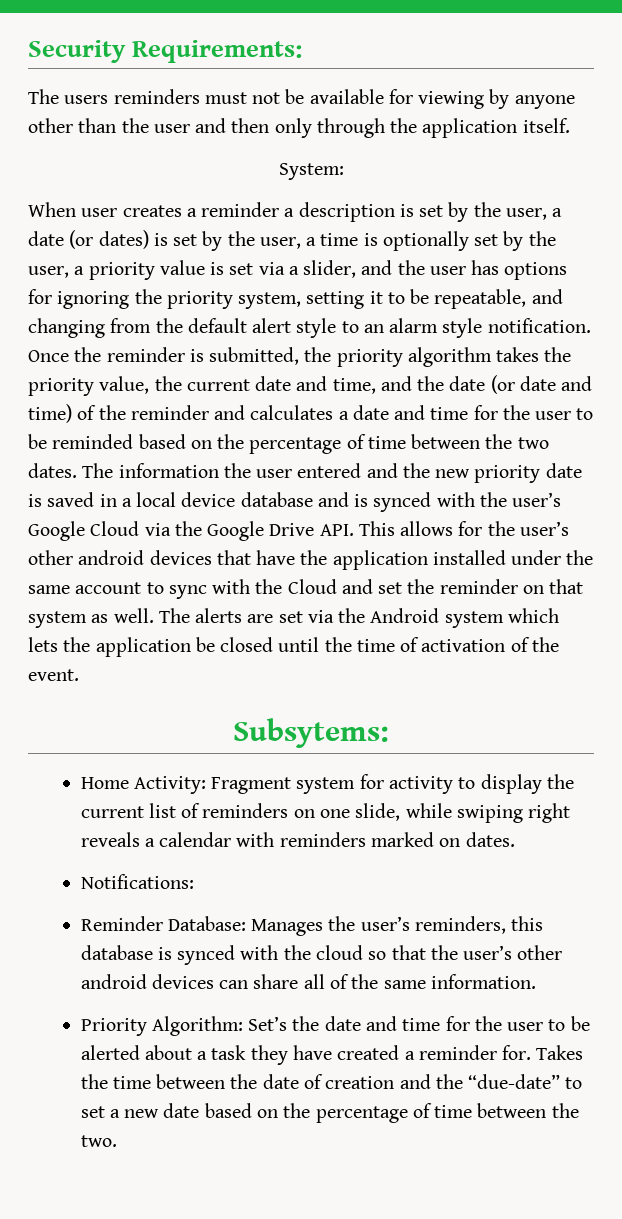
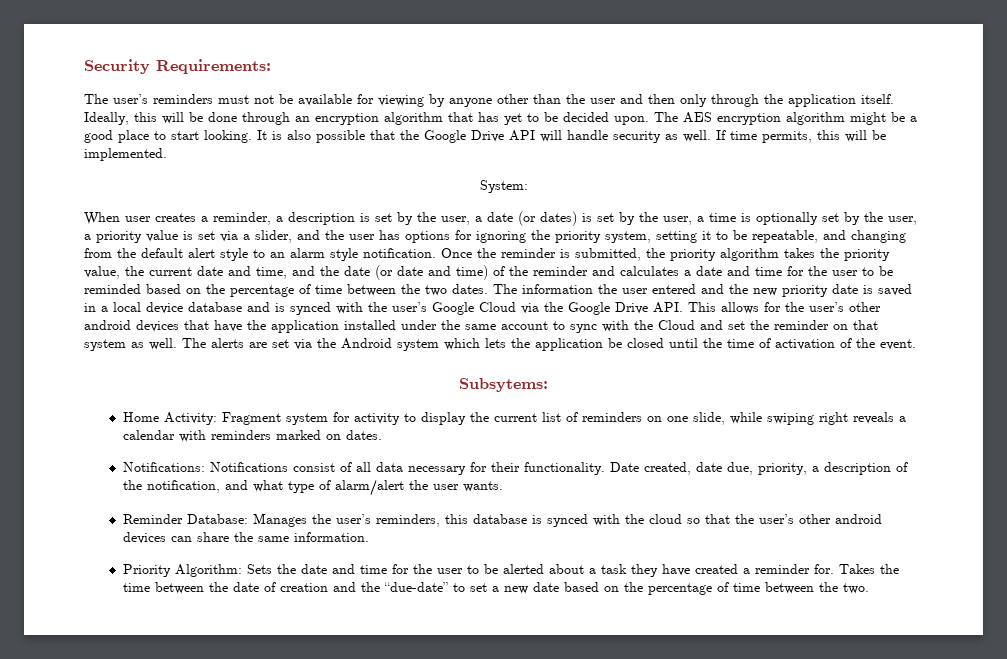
- The users reminders must not be available for viewing by anyone other than the user and then only through the application itself.
+ The user’s reminders must not be available for viewing by anyone other than the user and then only through the application itself. Ideally, this will be done through an encryption algorithm that has yet to be decided upon. The AES encryption algorithm might be a good place to start looking. It is also possible that the Google Drive API will handle security as well. If time permits, this will be implemented.
- When user creates a reminder a description is set by the user, a date (or dates) is set by the user, a time is optionally set by the user, a priority value is set via a slider, and the user has options for ignoring the priority system, setting it to be repeatable, and changing from the default alert style to an alarm style notification.
+ When user creates a reminder, a description is set by the user, a date (or dates) is set by the user, a time is optionally set by the user, a priority value is set via a slider, and the user has options for ignoring the priority system, setting it to be repeatable, and changing from the default alert style to an alarm style notification.
- Notifications:
+ Notifications: Notifications consist of all data necessary for their functionality. Date created, date due, priority, a description of the notification, and what type of alarm/alert the user wants.
- Reminder Database: Manages the user’s reminders, this database is synced with the cloud so that the user’s other android devices can share all of the same information.
+ Reminder Database: Manages the user’s reminders, this database is synced with the cloud so that the user’s other android devices can share the same information.
- Priority Algorithm: Set’s the date and time for the user to be alerted about a task they have created a reminder for.
+ Priority Algorithm: Sets the date and time for the user to be alerted about a task they have created a reminder for.

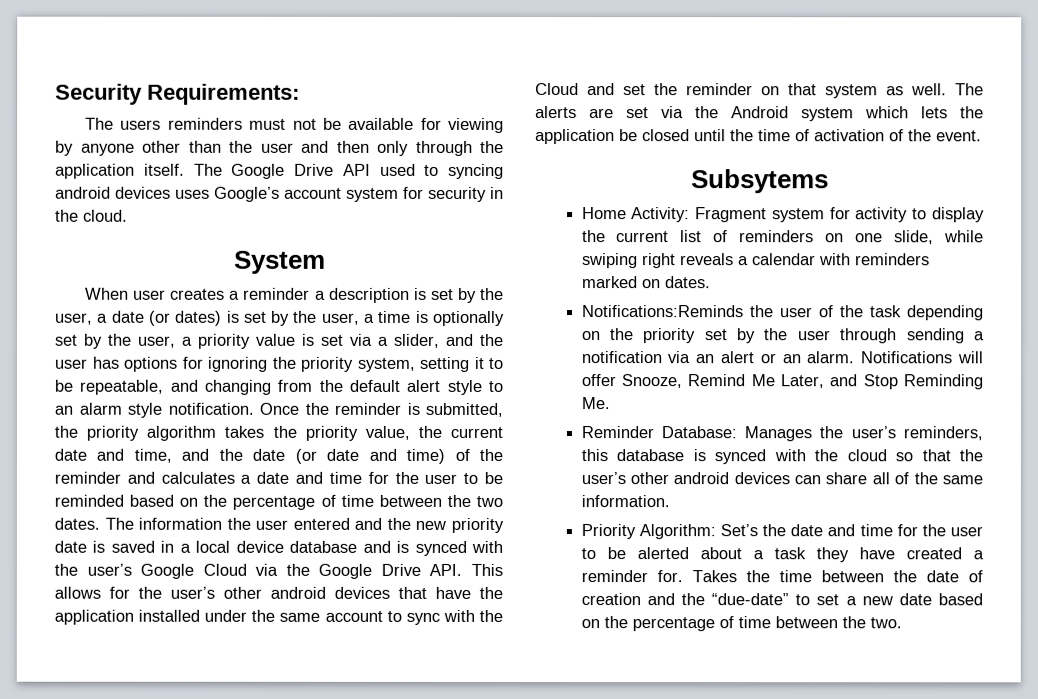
- The user’s reminders must not be available for viewing by anyone other than the user and then only through the application itself.
+ The users reminders must not be available for viewing by anyone other than the user and then only through the application itself.
- Ideally, this will be done through an encryption algorithm that has yet to be decided upon. The AES encryption algorithm might be a good place to start looking. It is also possible that the Google Drive API will handle security as well. If time permits, this will be implemented.
- System:
+ The Google Drive API used to syncing android devices uses Google’s account system for security in the cloud.
+ System
- When user creates a reminder, a description is set by the user, a date (or dates) is set by the user, a time is optionally set by the user, a priority value is set via a slider, and the user has options for ignoring the priority system, setting it to be repeatable, and changing from the default alert style to an alarm style notification.
+ When user creates a reminder a description is set by the user, a date (or dates) is set by the user, a time is optionally set by the user, a priority value is set via a slider, and the user has options for ignoring the priority system, setting it to be repeatable, and changing from the default alert style to an alarm style notification.
- Subsytems:
+ Subsytems
- Notifications: Notifications consist of all data necessary for their functionality. Date created, date due, priority, a description of the notification, and what type of alarm/alert the user wants.
+ Notifications:Reminds the user of the task depending on the priority set by the user through sending a notification via an alert or an alarm. Notifications will offer Snooze, Remind Me Later, and Stop Reminding Me.
- Reminder Database: Manages the user’s reminders, this database is synced with the cloud so that the user’s other android devices can share the same information.
+ Reminder Database: Manages the user’s reminders, this database is synced with the cloud so that the user’s other android devices can share all of the same information.
- Priority Algorithm: Sets the date and time for the user to be alerted about a task they have created a reminder for.
+ Priority Algorithm: Set’s the date and time for the user to be alerted about a task they have created a reminder for.

